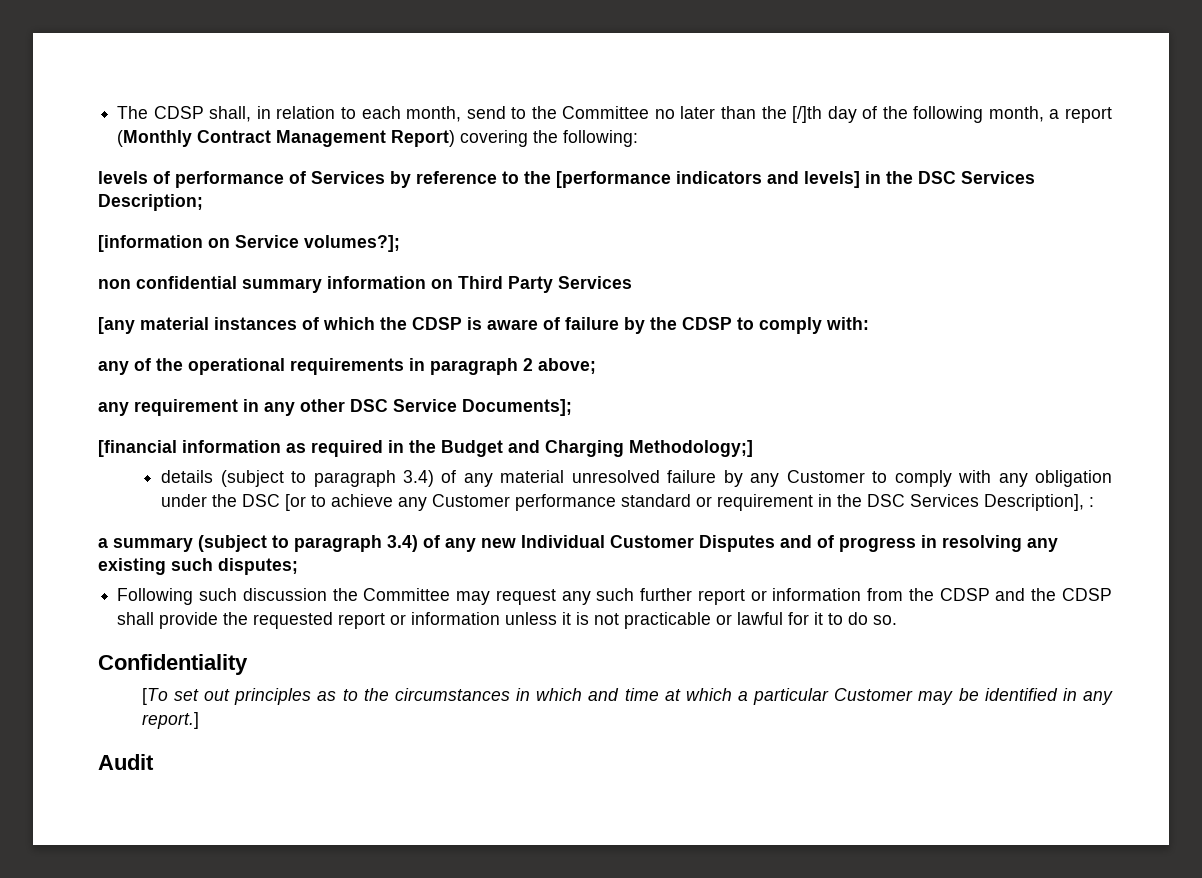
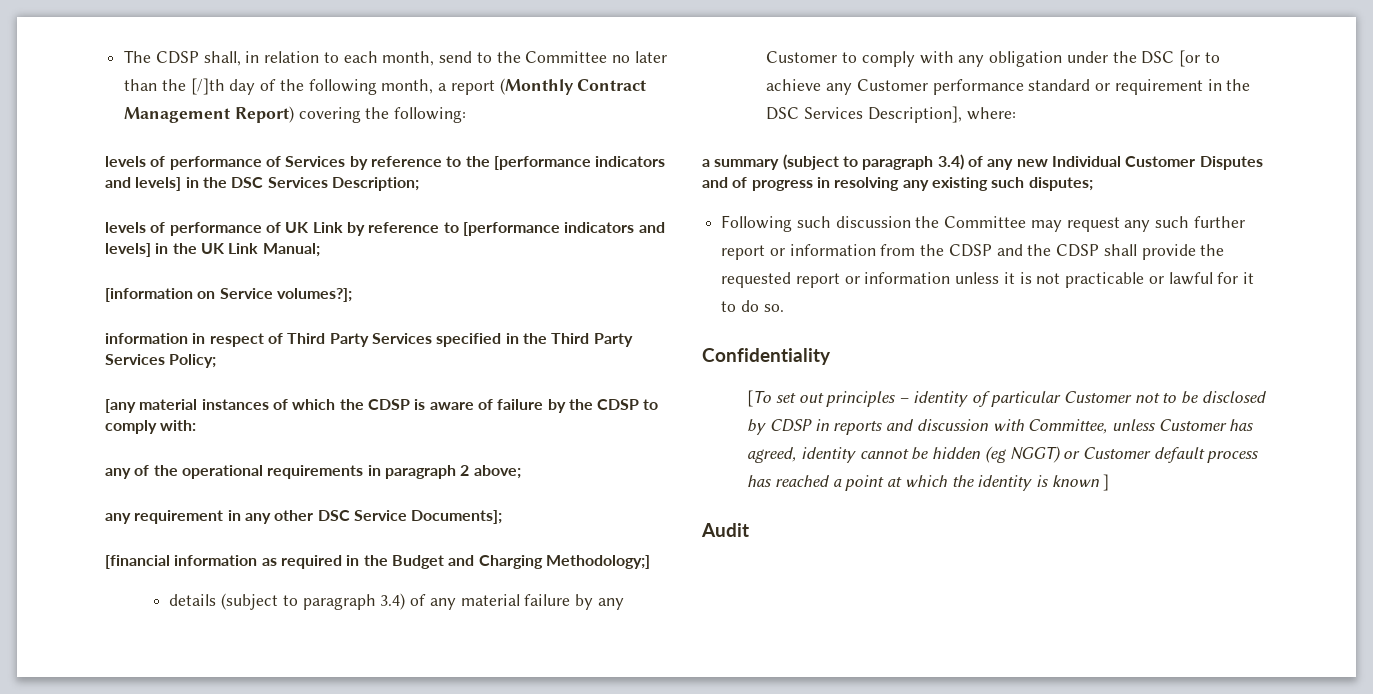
+ levels of performance of UK Link by reference to [performance indicators and levels] in the UK Link Manual;
  [information on Service volumes?];
- non confidential summary information on Third Party Services
+ information in respect of Third Party Services specified in the Third Party Services Policy;
- details (subject to paragraph 3.4) of any material unresolved failure by any Customer to comply with any obligation under the DSC [or to achieve any Customer performance standard or requirement in the DSC Services Description], :
+ details (subject to paragraph 3.4) of any material failure by any Customer to comply with any obligation under the DSC [or to achieve any Customer performance standard or requirement in the DSC Services Description], where:
- [To set out principles as to the circumstances in which and time at which a particular Customer may be identified in any report.]
+ [To set out principles – identity of particular Customer not to be disclosed by CDSP in reports and discussion with Committee, unless Customer has agreed, identity cannot be hidden (eg NGGT) or Customer default process has reached a point at which the identity is known ]

